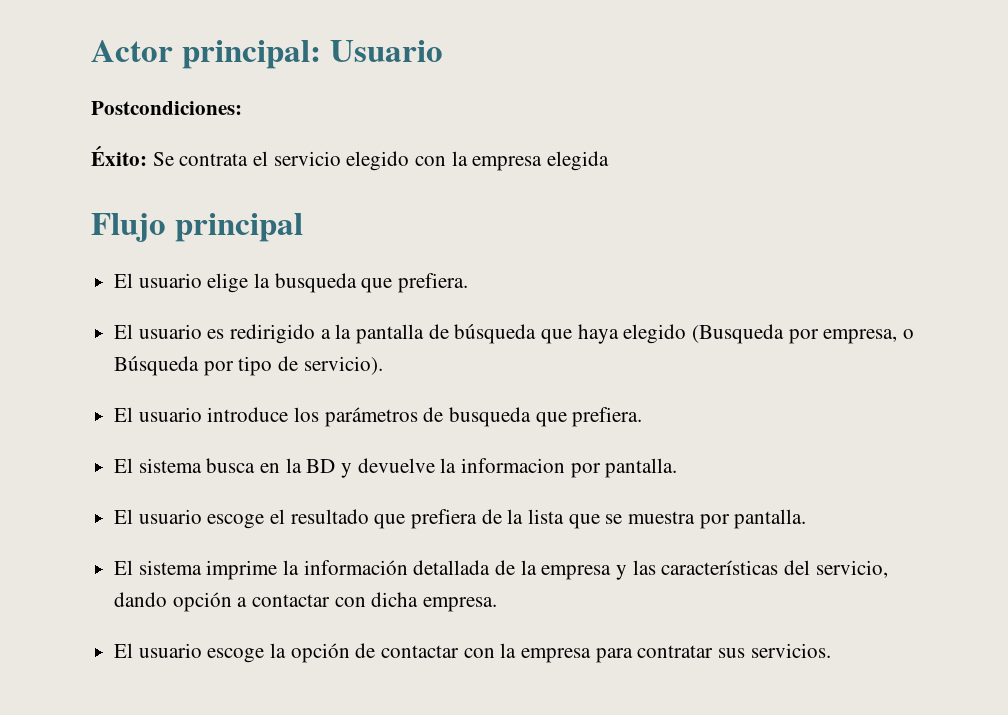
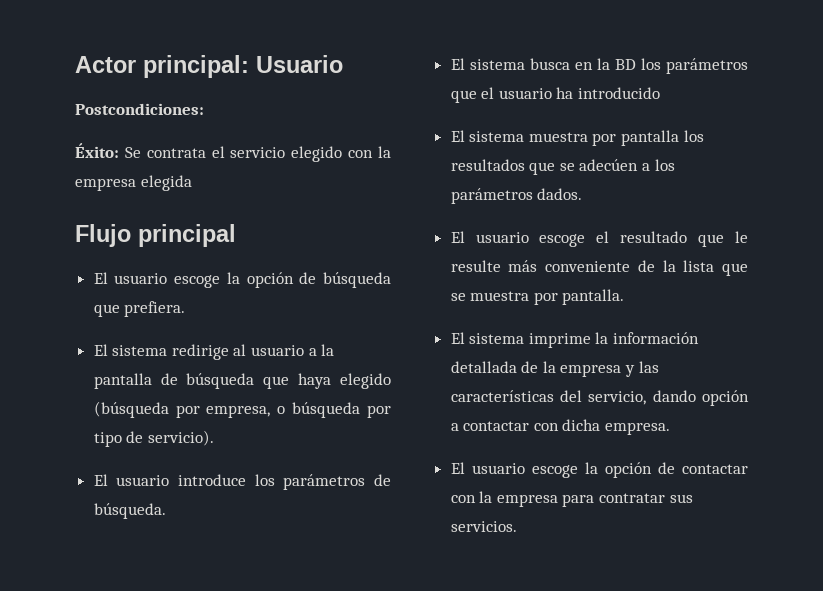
- El usuario elige la busqueda que prefiera.
- El usuario es redirigido a la pantalla de búsqueda que haya elegido (Busqueda por empresa, o Búsqueda por tipo de servicio).
+ El usuario escoge la opción de búsqueda que prefiera.
+ El sistema redirige al usuario a la pantalla de búsqueda que haya elegido (búsqueda por empresa, o búsqueda por tipo de servicio).
- El usuario introduce los parámetros de busqueda que prefiera.
+ El usuario introduce los parámetros de búsqueda.
- El sistema busca en la BD y devuelve la informacion por pantalla.
+ El sistema busca en la BD los parámetros que el usuario ha introducido
+ El sistema muestra por pantalla los resultados que se adecúen a los parámetros dados.
- El usuario escoge el resultado que prefiera de la lista que se muestra por pantalla.
+ El usuario escoge el resultado que le resulte más conveniente de la lista que se muestra por pantalla.

